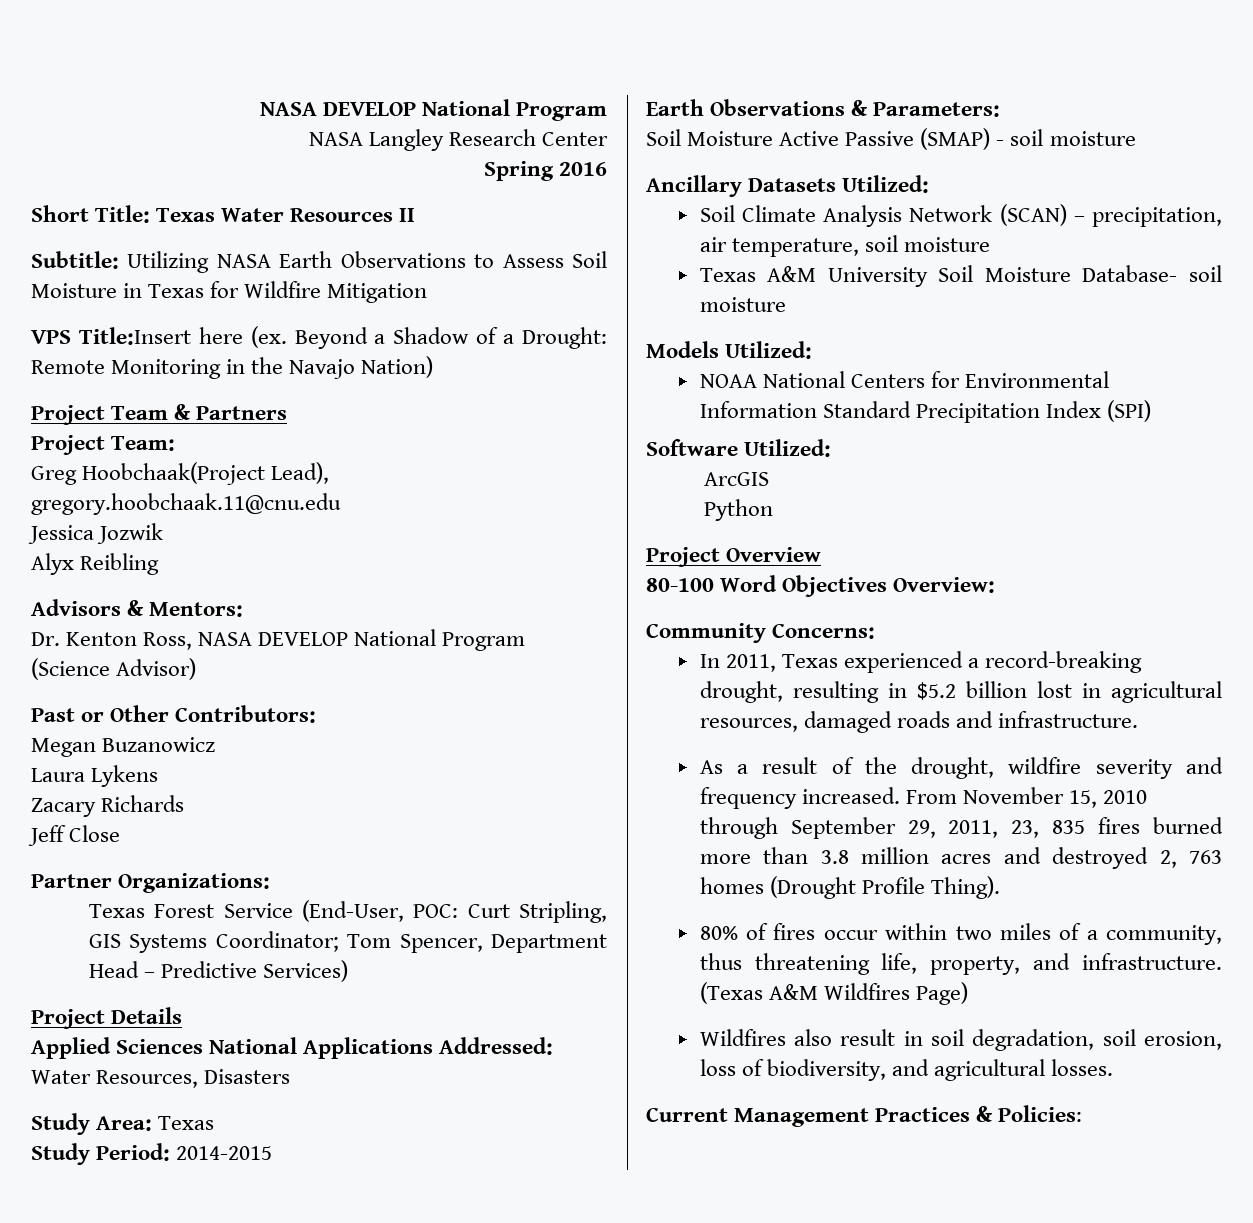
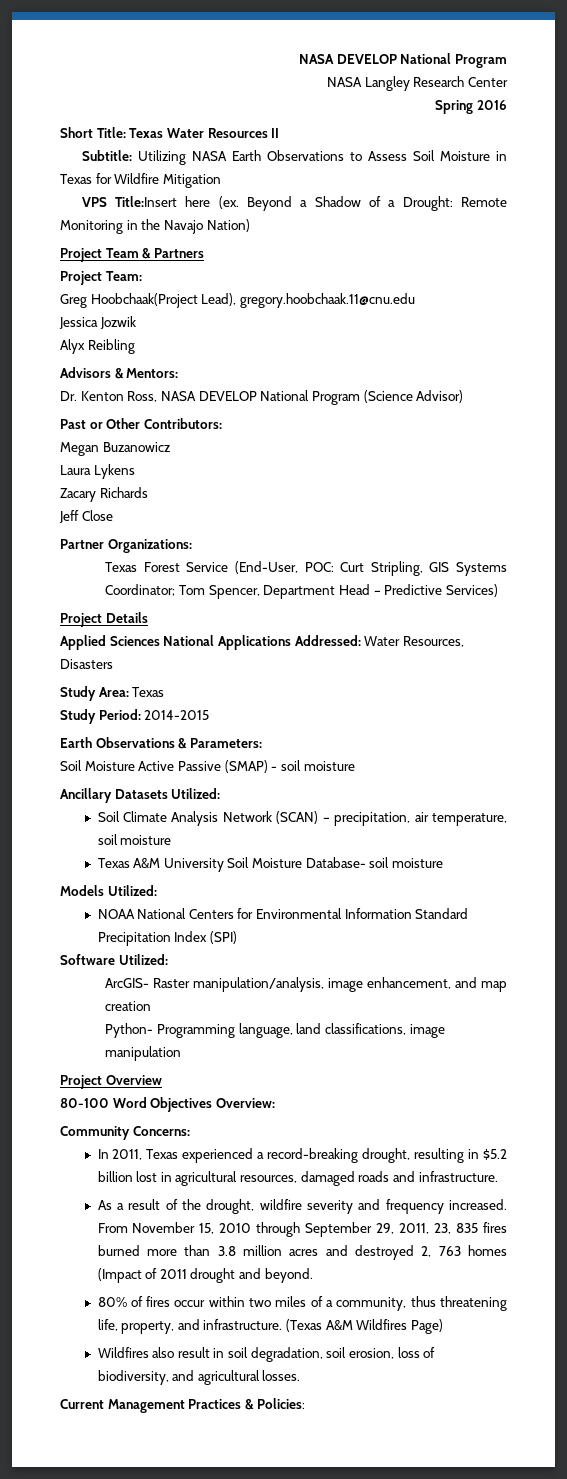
- ArcGIS
- Python
+ ArcGIS- Raster manipulation/analysis, image enhancement, and map creation
+ Python- Programming language, land classifications, image manipulation
- From November 15, 2010 through September 29, 2011, 23, 835 fires burned more than 3.8 million acres and destroyed 2, 763 homes (Drought Profile Thing).
+ From November 15, 2010 through September 29, 2011, 23, 835 fires burned more than 3.8 million acres and destroyed 2, 763 homes (Impact of 2011 drought and beyond.

